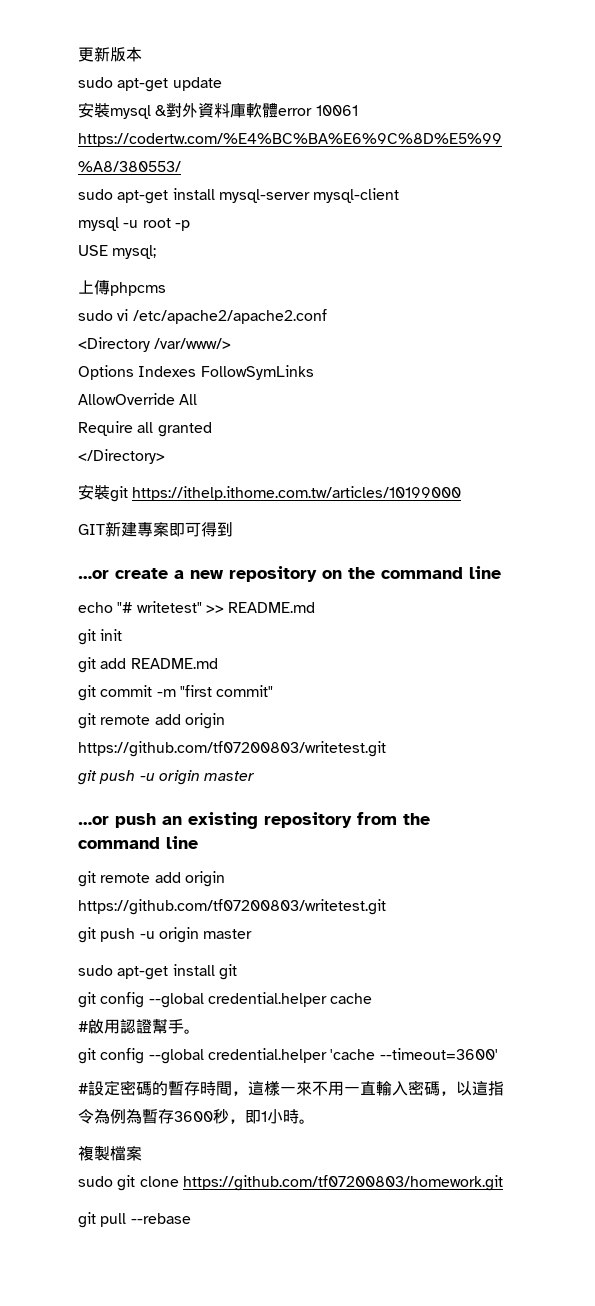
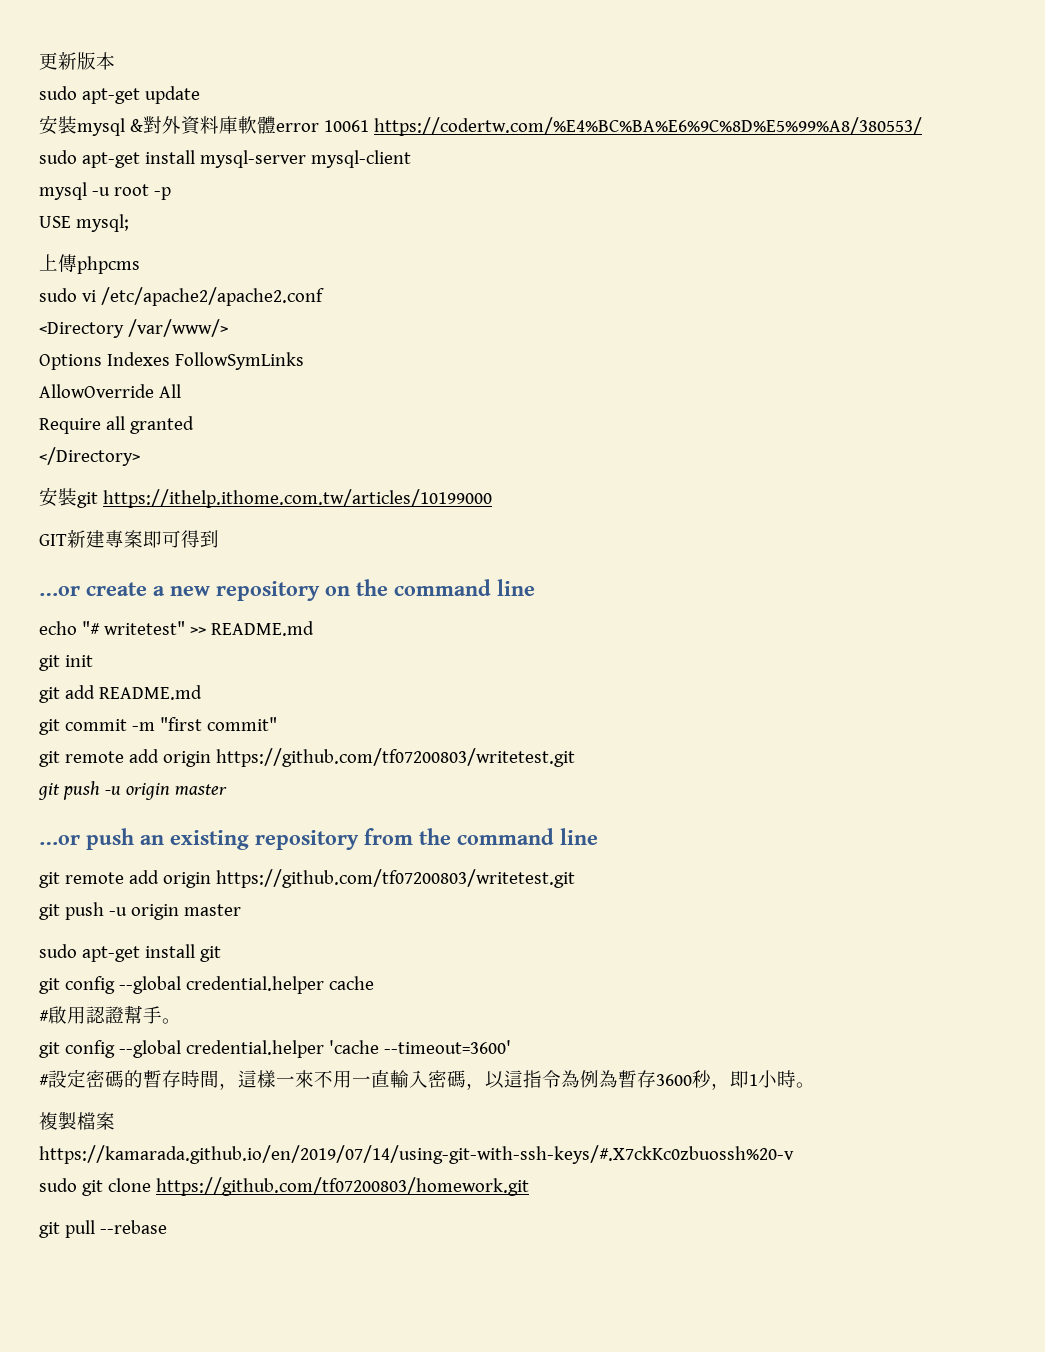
+ https://kamarada.github.io/en/2019/07/14/using-git-with-ssh-keys/#.X7ckKc0zbuossh%20-v

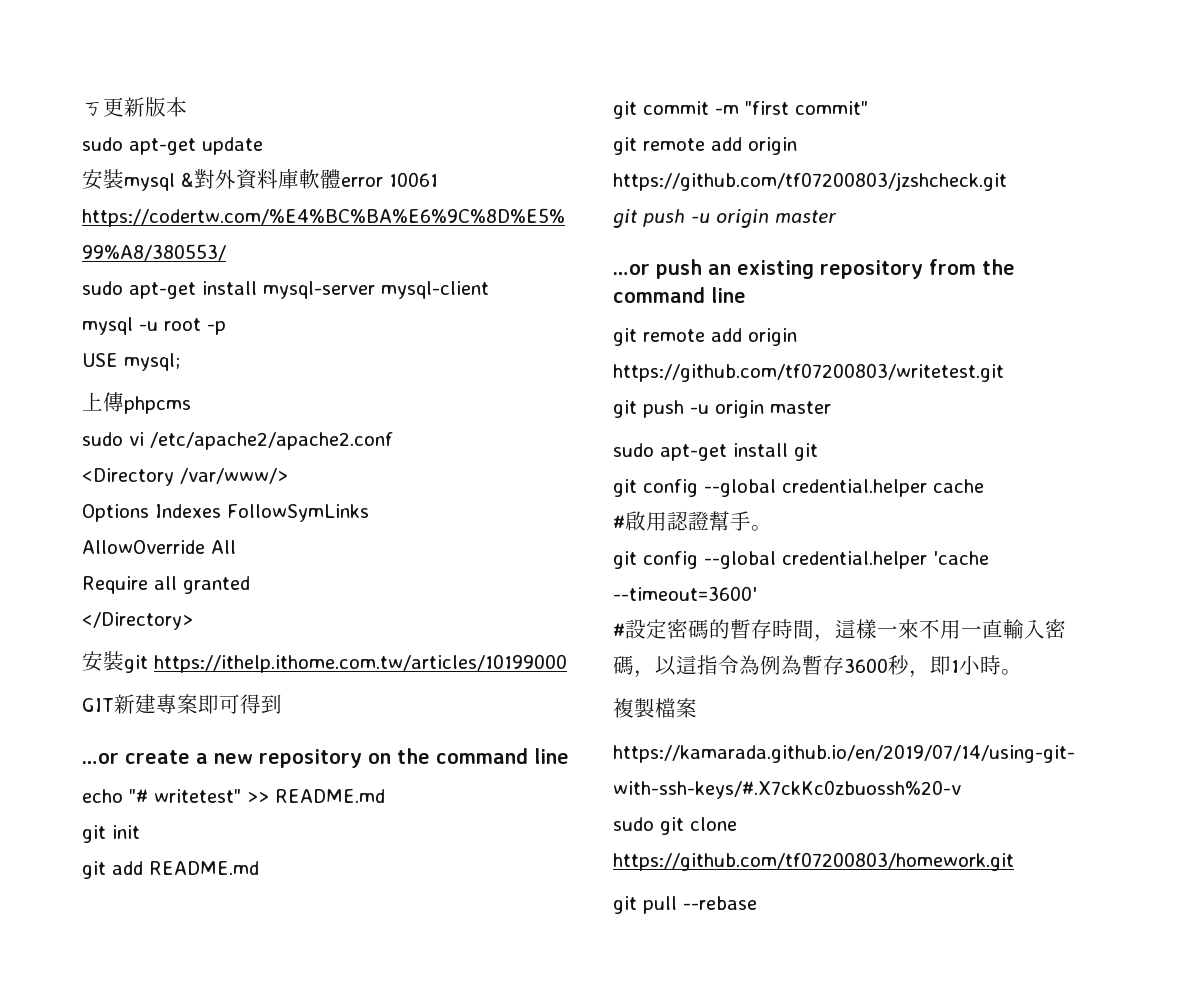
- 更新版本
+ ㄎ更新版本
  git commit -m "first commit"
- git remote add origin https://github.com/tf07200803/writetest.git
+ git remote add origin https://github.com/tf07200803/jzshcheck.git

